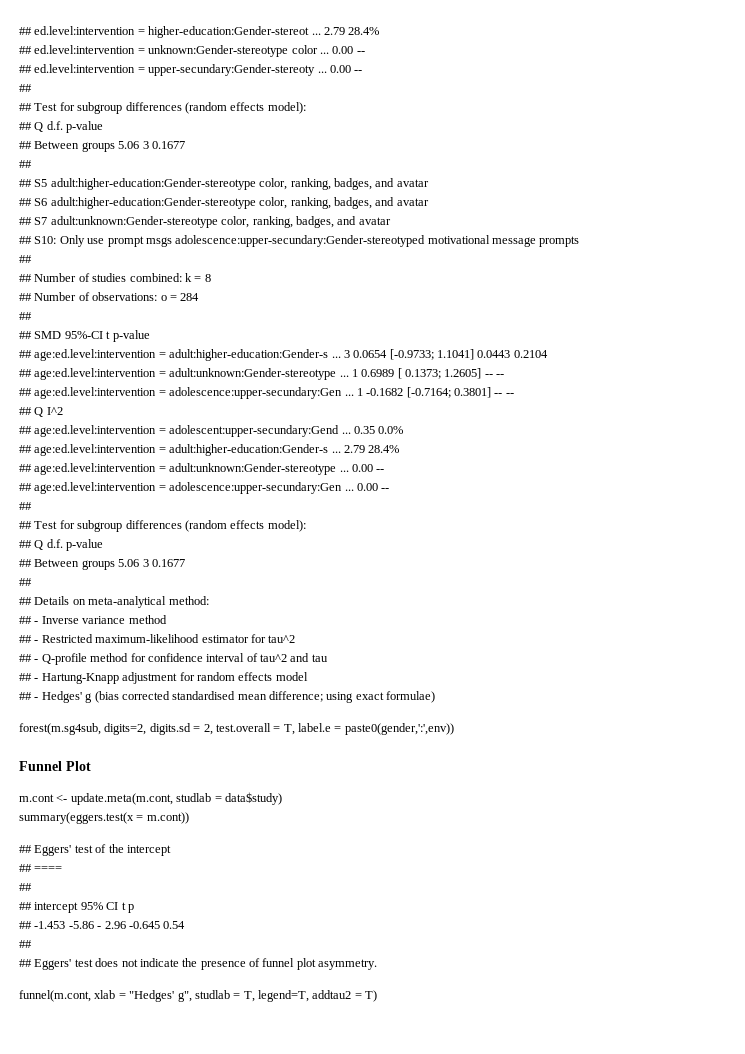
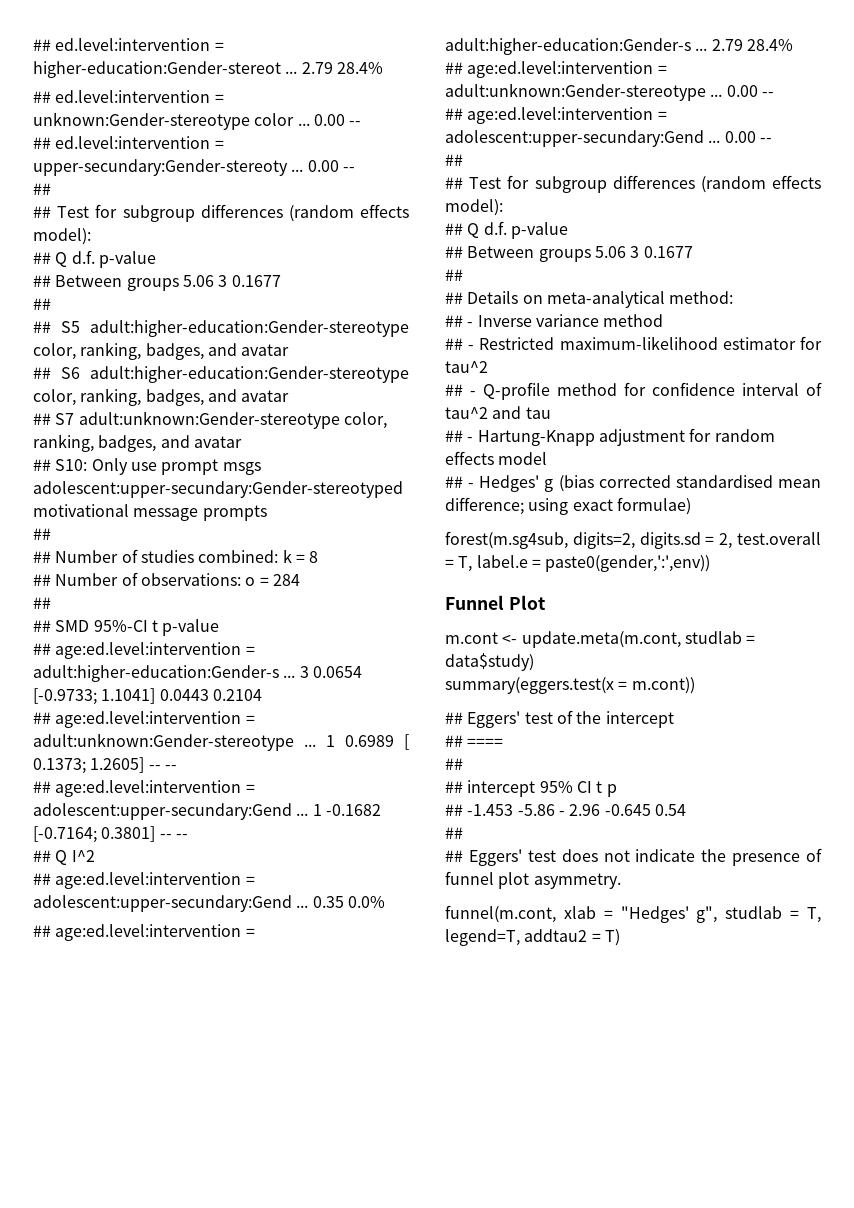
- ## S10: Only use prompt msgs adolescence:upper-secundary:Gender-stereotyped motivational message prompts
+ ## S10: Only use prompt msgs adolescent:upper-secundary:Gender-stereotyped motivational message prompts
  1 0.6989 [ 0.1373; 1.2605] -- --
- ## age:ed.level:intervention = adolescence:upper-secundary:Gen ...
+ ## age:ed.level:intervention = adolescent:upper-secundary:Gend ...
  ## age:ed.level:intervention = adult:unknown:Gender-stereotype ... 0.00 --
- ## age:ed.level:intervention = adolescence:upper-secundary:Gen ...
+ ## age:ed.level:intervention = adolescent:upper-secundary:Gend ...

